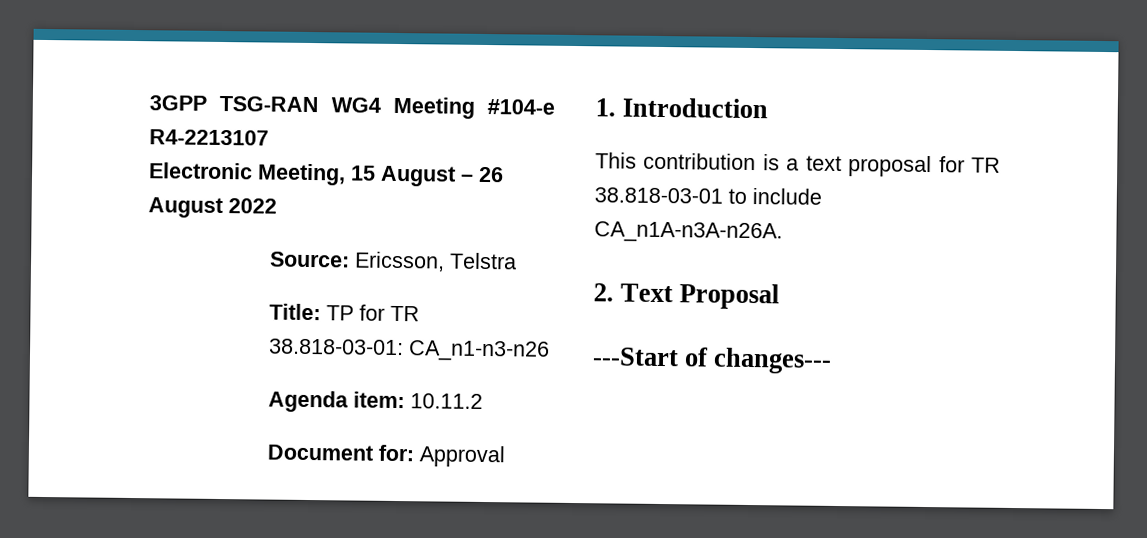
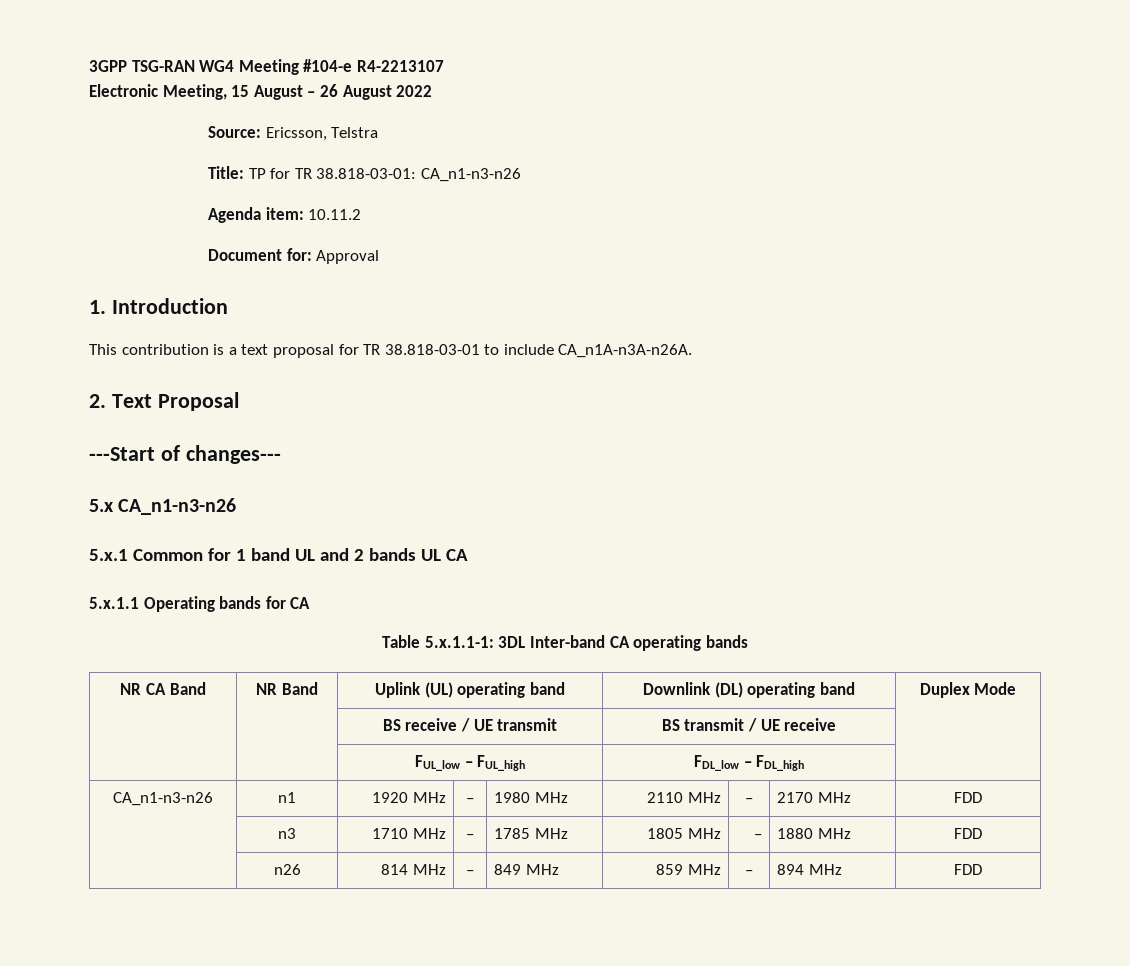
+ 5.x CA_n1-n3-n26
+ 5.x.1 Common for 1 band UL and 2 bands UL CA
+ 5.x.1.1 Operating bands for CA
+ Table 5.x.1.1-1: 3DL Inter-band CA operating bands
+ NR CA Band | NR Band | Uplink (UL) operating band | Downlink (DL) operating band | Duplex Mode
+ | | BS receive / UE transmit | BS transmit / UE receive |
+ | | FUL_low – FUL_high | FDL_low – FDL_high |
+ CA_n1-n3-n26 | n1 | 1920 MHz | – | 1980 MHz | 2110 MHz | – | 2170 MHz | FDD
+ | n3 | 1710 MHz | – | 1785 MHz | 1805 MHz | – | 1880 MHz | FDD
+ | n26 | 814 MHz | – | 849 MHz | 859 MHz | – | 894 MHz | FDD

